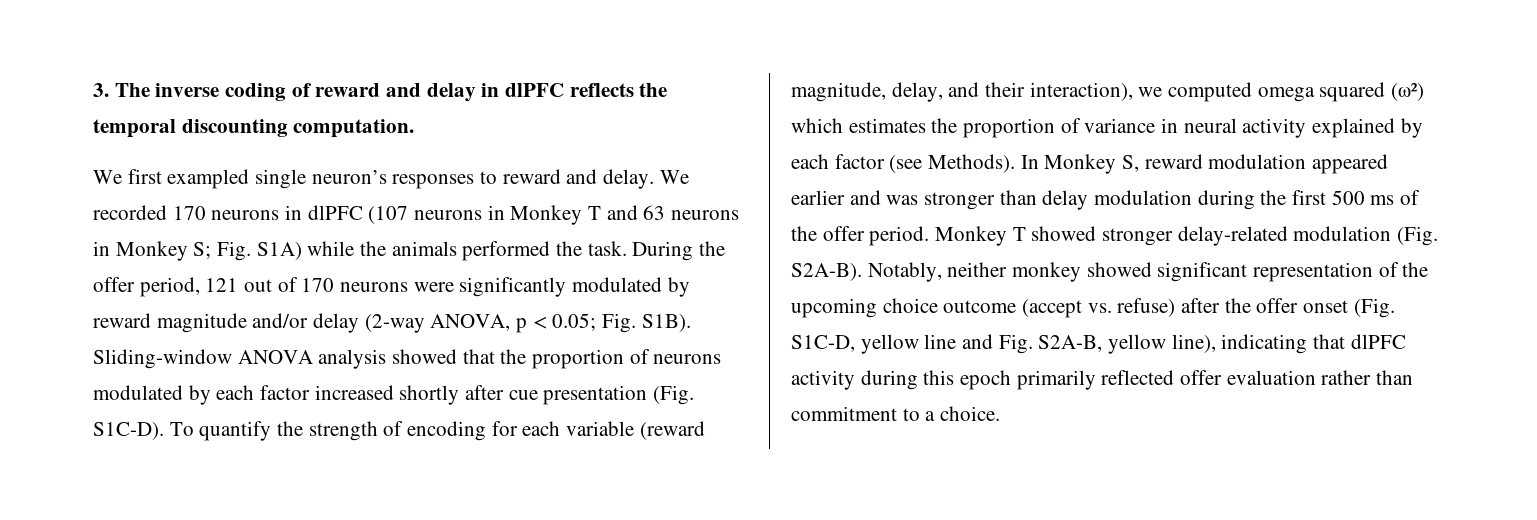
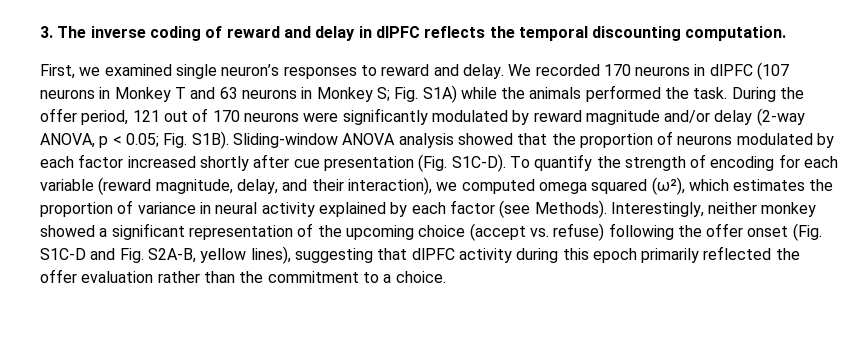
- We first exampled single neuron’s responses to reward and delay.
+ First, we examined single neuron’s responses to reward and delay.
- To quantify the strength of encoding for each variable (reward magnitude, delay, and their interaction), we computed omega squared (ω²) which estimates the proportion of variance in neural activity explained by each factor (see Methods).
+ To quantify the strength of encoding for each variable (reward magnitude, delay, and their interaction), we computed omega squared (ω²), which estimates the proportion of variance in neural activity explained by each factor (see Methods).
- In Monkey S, reward modulation appeared earlier and was stronger than delay modulation during the first 500 ms of the offer period. Monkey T showed stronger delay-related modulation (Fig. S2A-B). Notably, neither monkey showed significant representation of the upcoming choice outcome (accept vs. refuse) after the offer onset (Fig. S1C-D, yellow line and Fig. S2A-B, yellow line), indicating that dlPFC activity during this epoch primarily reflected offer evaluation rather than commitment to a choice.
+ Interestingly, neither monkey showed a significant representation of the upcoming choice (accept vs. refuse) following the offer onset (Fig. S1C-D and Fig. S2A-B, yellow lines), suggesting that dlPFC activity during this epoch primarily reflected the offer evaluation rather than the commitment to a choice.

